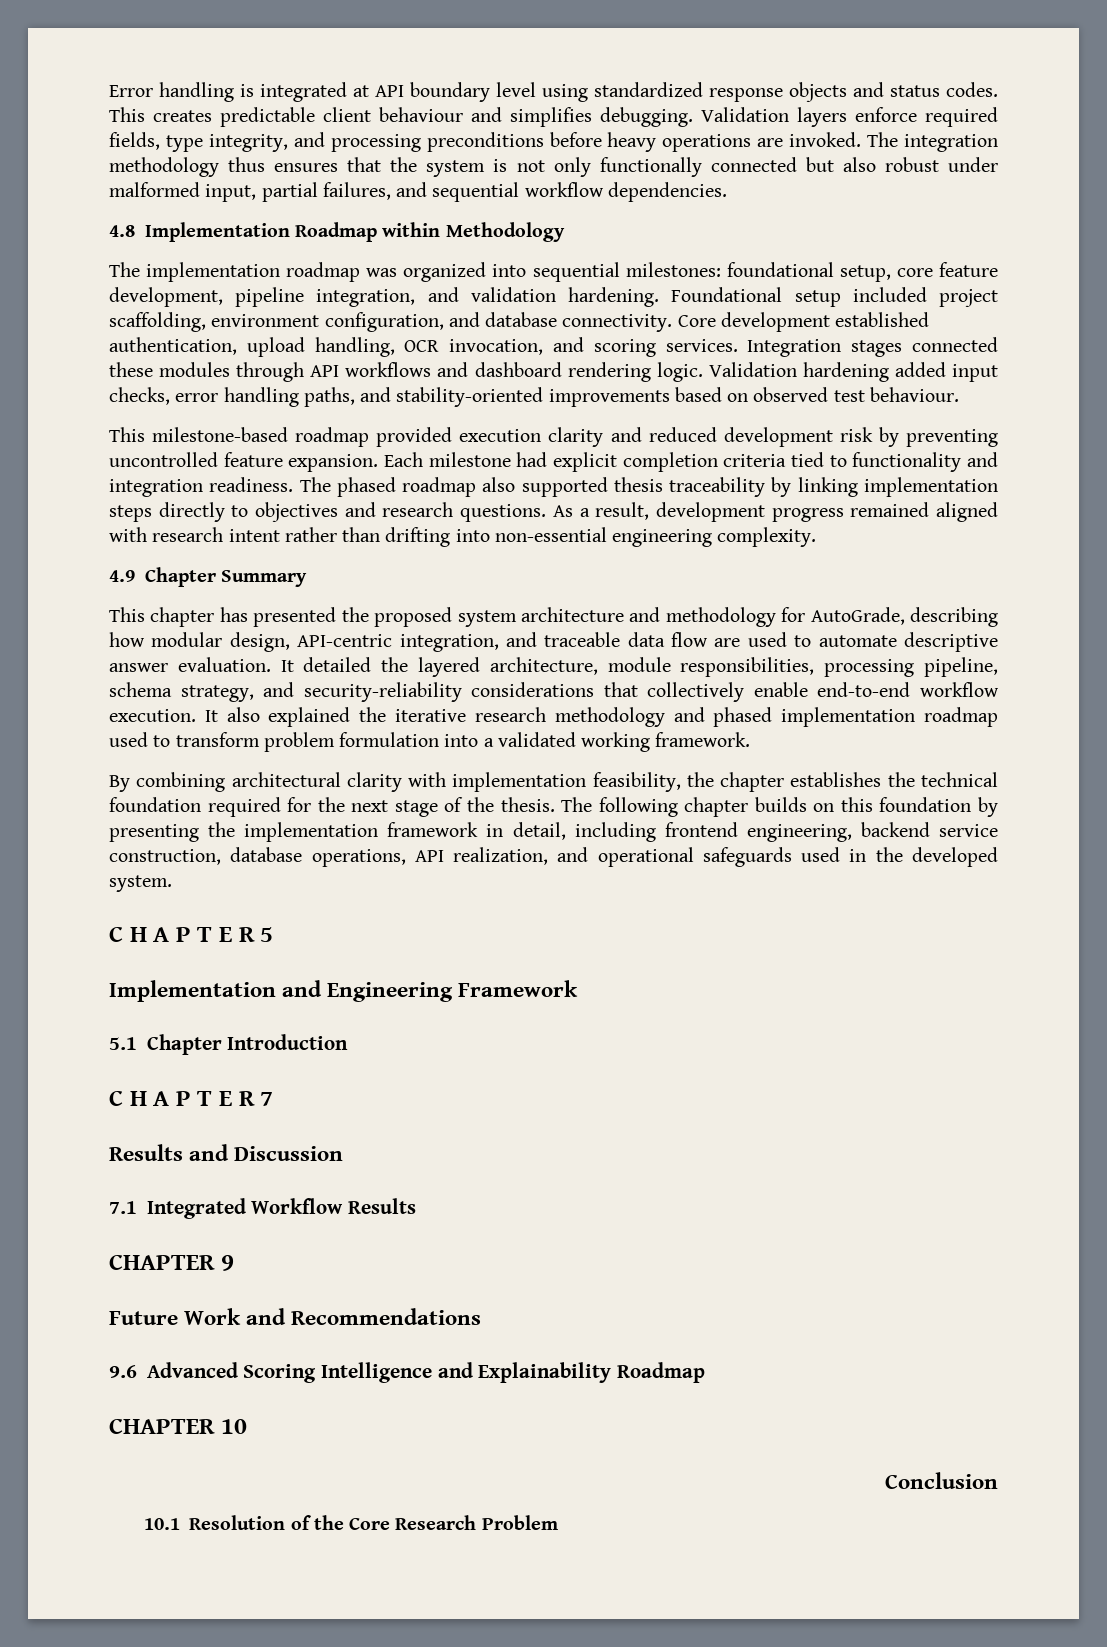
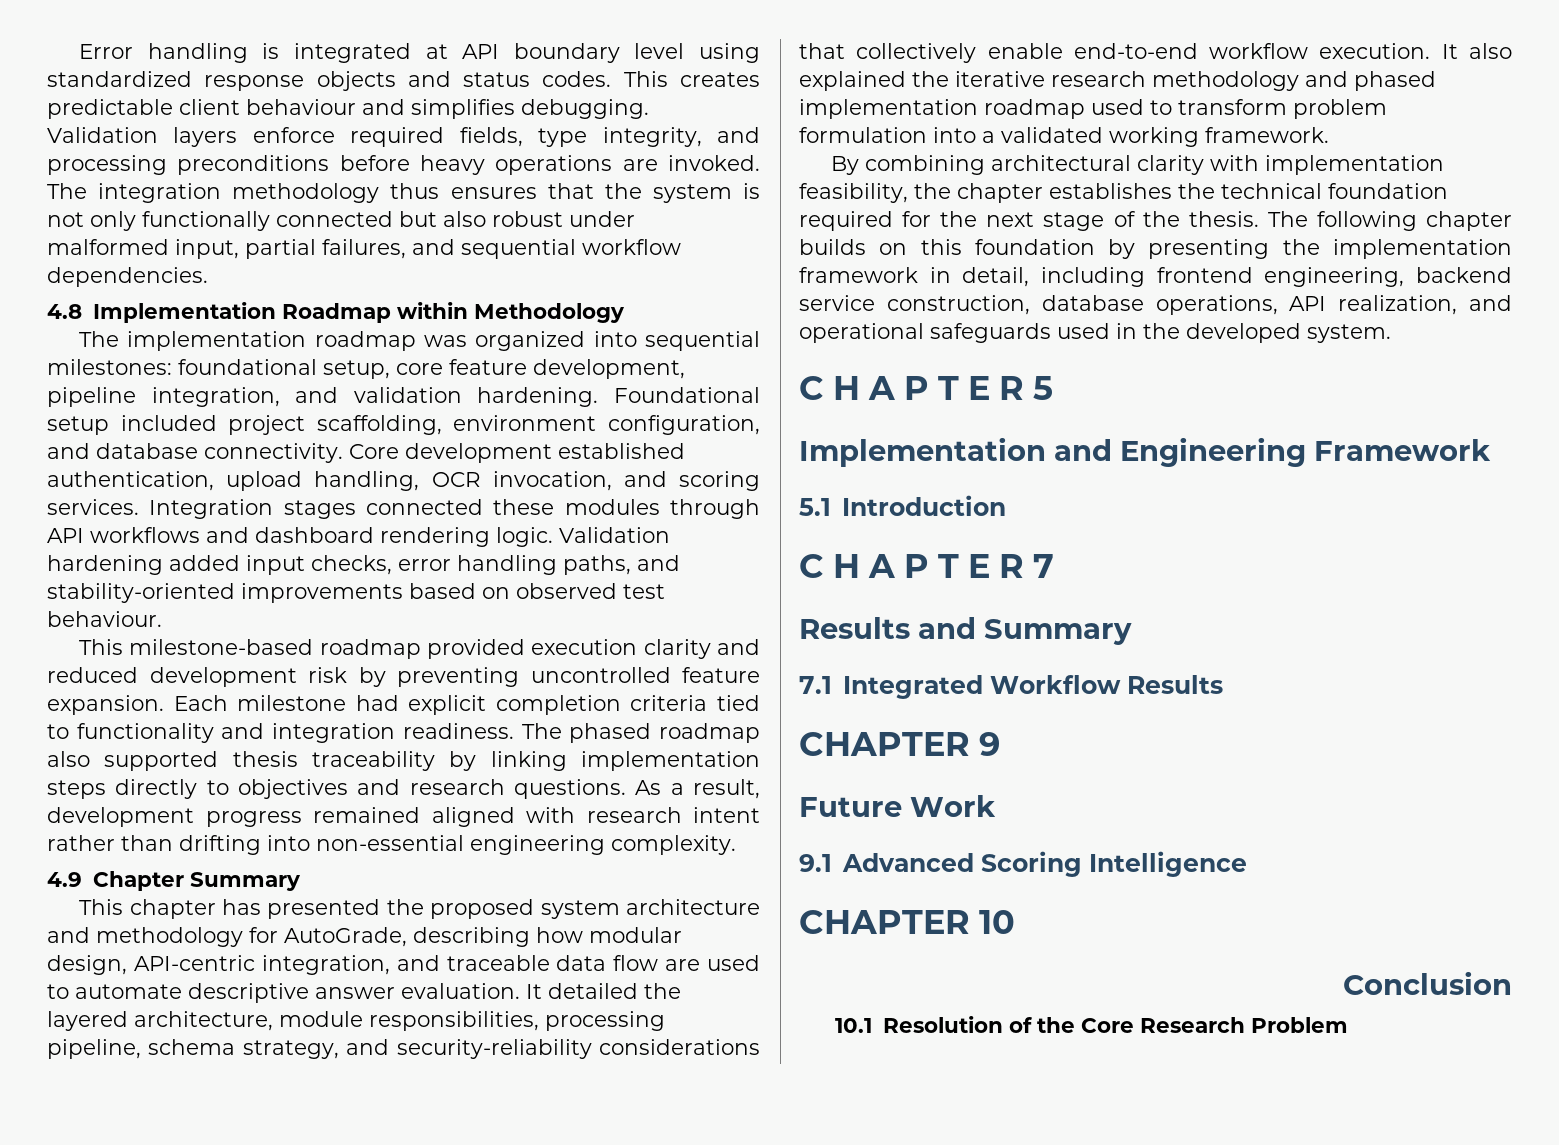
- 5.1 Chapter Introduction
+ 5.1 Introduction
- Results and Discussion
+ Results and Summary
- Future Work and Recommendations
- 9.6 Advanced Scoring Intelligence and Explainability Roadmap
+ Future Work
+ 9.1 Advanced Scoring Intelligence

